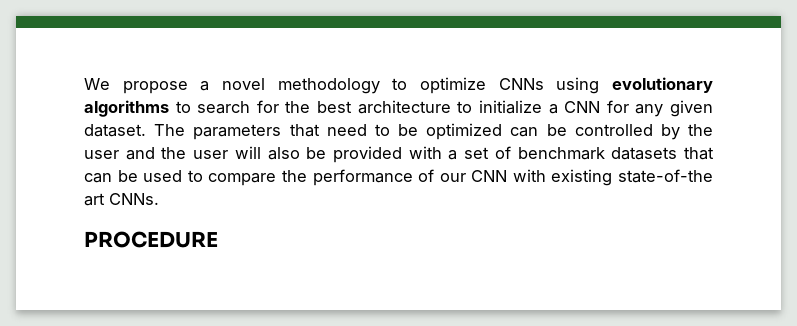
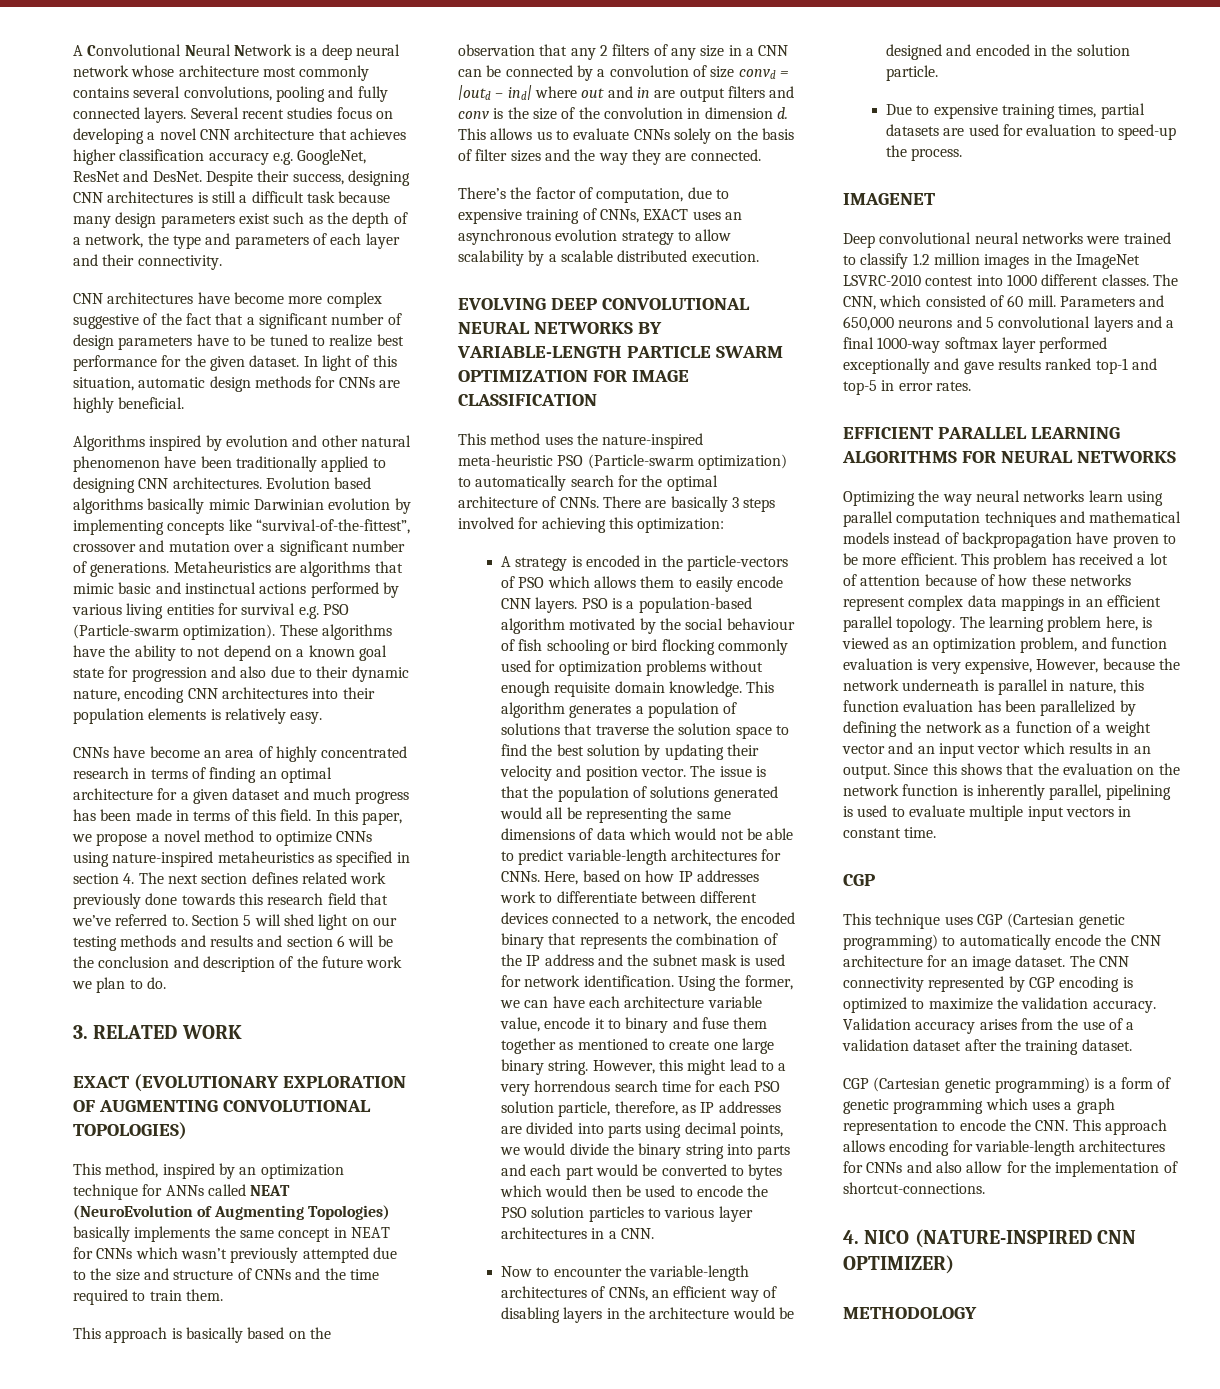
- We propose a novel methodology to optimize CNNs using evolutionary algorithms to search for the best architecture to initialize a CNN for any given dataset. The parameters that need to be optimized can be controlled by the user and the user will also be provided with a set of benchmark datasets that can be used to compare the performance of our CNN with existing state-of-the art CNNs.
- PROCEDURE
+ A Convolutional Neural Network is a deep neural network whose architecture most commonly contains several convolutions, pooling and fully connected layers. Several recent studies focus on developing a novel CNN architecture that achieves higher classification accuracy e.g. GoogleNet, ResNet and DesNet. Despite their success, designing CNN architectures is still a difficult task because many design parameters exist such as the depth of a network, the type and parameters of each layer and their connectivity.
+ CNN architectures have become more complex suggestive of the fact that a significant number of design parameters have to be tuned to realize best performance for the given dataset. In light of this situation, automatic design methods for CNNs are highly beneficial.
+ Algorithms inspired by evolution and other natural phenomenon have been traditionally applied to designing CNN architectures. Evolution based algorithms basically mimic Darwinian evolution by implementing concepts like “survival-of-the-fittest”, crossover and mutation over a significant number of generations. Metaheuristics are algorithms that mimic basic and instinctual actions performed by various living entities for survival e.g. PSO (Particle-swarm optimization). These algorithms have the ability to not depend on a known goal state for progression and also due to their dynamic nature, encoding CNN architectures into their population elements is relatively easy.
+ CNNs have become an area of highly concentrated research in terms of finding an optimal architecture for a given dataset and much progress has been made in terms of this field. In this paper, we propose a novel method to optimize CNNs using nature-inspired metaheuristics as specified in section 4. The next section defines related work previously done towards this research field that we’ve referred to. Section 5 will shed light on our testing methods and results and section 6 will be the conclusion and description of the future work we plan to do.
+ 3. RELATED WORK
+ EXACT (EVOLUTIONARY EXPLORATION OF AUGMENTING CONVOLUTIONAL TOPOLOGIES)
+ This method, inspired by an optimization technique for ANNs called NEAT (NeuroEvolution of Augmenting Topologies) basically implements the same concept in NEAT for CNNs which wasn’t previously attempted due to the size and structure of CNNs and the time required to train them.
+ This approach is basically based on the observation that any 2 filters of any size in a CNN can be connected by a convolution of size convd = |outd – ind| where out and in are output filters and conv is the size of the convolution in dimension d. This allows us to evaluate CNNs solely on the basis of filter sizes and the way they are connected.
+ There’s the factor of computation, due to expensive training of CNNs, EXACT uses an asynchronous evolution strategy to allow scalability by a scalable distributed execution.
+ EVOLVING DEEP CONVOLUTIONAL NEURAL NETWORKS BY VARIABLE-LENGTH PARTICLE SWARM OPTIMIZATION FOR IMAGE CLASSIFICATION
+ This method uses the nature-inspired meta-heuristic PSO (Particle-swarm optimization) to automatically search for the optimal architecture of CNNs. There are basically 3 steps involved for achieving this optimization:
+ A strategy is encoded in the particle-vectors of PSO which allows them to easily encode CNN layers. PSO is a population-based algorithm motivated by the social behaviour of fish schooling or bird flocking commonly used for optimization problems without enough requisite domain knowledge. This algorithm generates a population of solutions that traverse the solution space to find the best solution by updating their velocity and position vector. The issue is that the population of solutions generated would all be representing the same dimensions of data which would not be able to predict variable-length architectures for CNNs. Here, based on how IP addresses work to differentiate between different devices connected to a network, the encoded binary that represents the combination of the IP address and the subnet mask is used for network identification. Using the former, we can have each architecture variable value, encode it to binary and fuse them together as mentioned to create one large binary string. However, this might lead to a very horrendous search time for each PSO solution particle, therefore, as IP addresses are divided into parts using decimal points, we would divide the binary string into parts and each part would be converted to bytes which would then be used to encode the PSO solution particles to various layer architectures in a CNN.
+ Now to encounter the variable-length architectures of CNNs, an efficient way of disabling layers in the architecture would be designed and encoded in the solution particle.
+ Due to expensive training times, partial datasets are used for evaluation to speed-up the process.
+ IMAGENET
+ Deep convolutional neural networks were trained to classify 1.2 million images in the ImageNet LSVRC-2010 contest into 1000 different classes. The CNN, which consisted of 60 mill. Parameters and 650,000 neurons and 5 convolutional layers and a final 1000-way softmax layer performed exceptionally and gave results ranked top-1 and top-5 in error rates.
+ EFFICIENT PARALLEL LEARNING ALGORITHMS FOR NEURAL NETWORKS
+ Optimizing the way neural networks learn using parallel computation techniques and mathematical models instead of backpropagation have proven to be more efficient. This problem has received a lot of attention because of how these networks represent complex data mappings in an efficient parallel topology. The learning problem here, is viewed as an optimization problem, and function evaluation is very expensive, However, because the network underneath is parallel in nature, this function evaluation has been parallelized by defining the network as a function of a weight vector and an input vector which results in an output. Since this shows that the evaluation on the network function is inherently parallel, pipelining is used to evaluate multiple input vectors in constant time.
+ CGP
+ This technique uses CGP (Cartesian genetic programming) to automatically encode the CNN architecture for an image dataset. The CNN connectivity represented by CGP encoding is optimized to maximize the validation accuracy. Validation accuracy arises from the use of a validation dataset after the training dataset.
+ CGP (Cartesian genetic programming) is a form of genetic programming which uses a graph representation to encode the CNN. This approach allows encoding for variable-length architectures for CNNs and also allow for the implementation of shortcut-connections.
+ 4. NICO (NATURE-INSPIRED CNN OPTIMIZER)
+ METHODOLOGY

